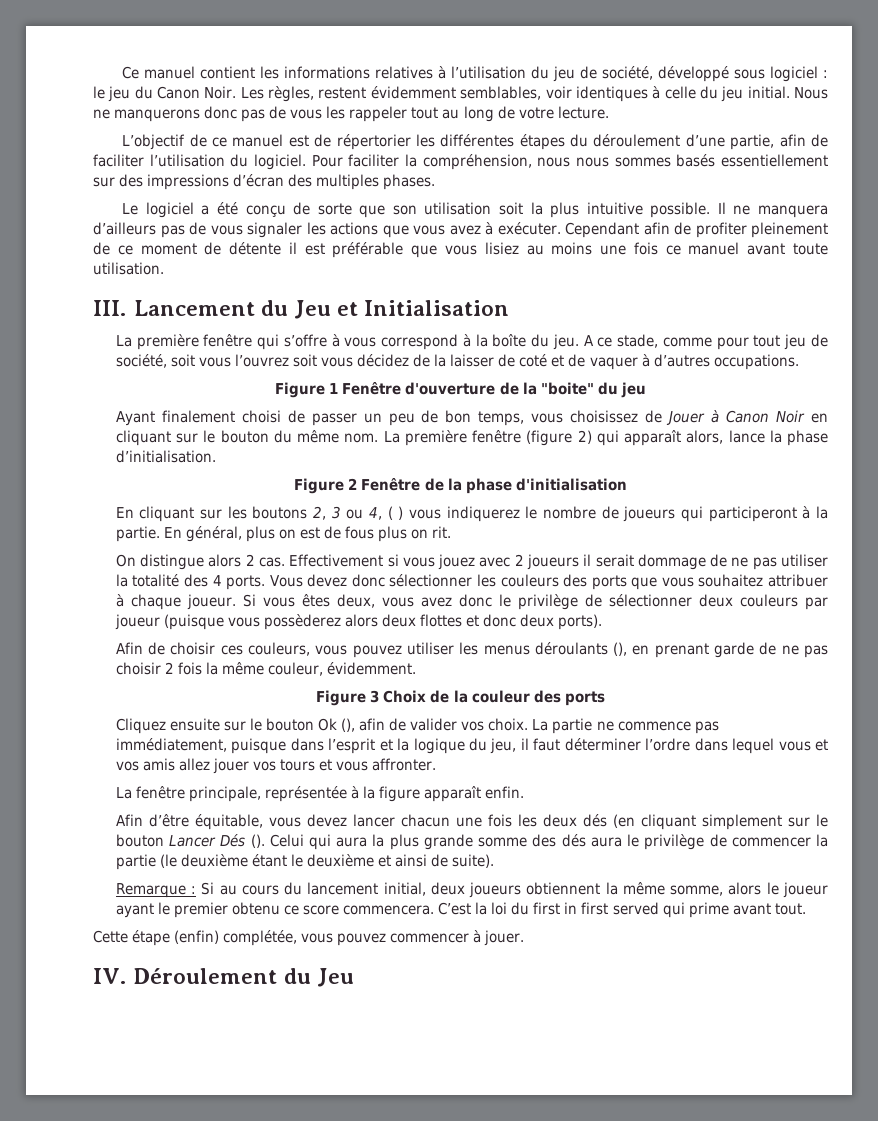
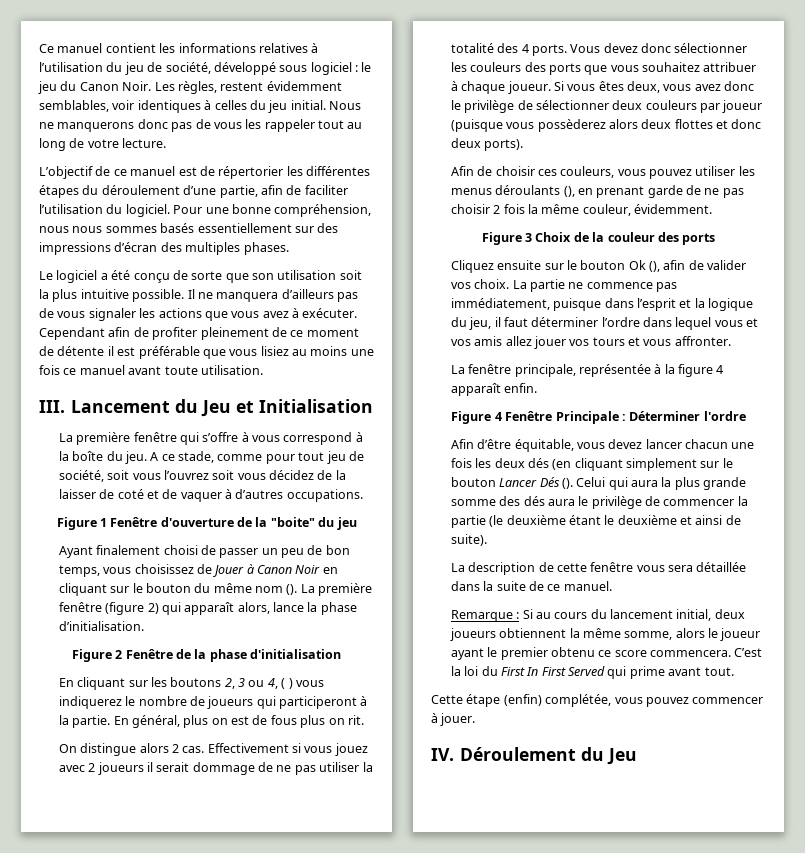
- Les règles, restent évidemment semblables, voir identiques à celle du jeu initial.
+ Les règles, restent évidemment semblables, voir identiques à celles du jeu initial.
- Pour faciliter la compréhension, nous nous sommes basés essentiellement sur des impressions d’écran des multiples phases.
+ Pour une bonne compréhension, nous nous sommes basés essentiellement sur des impressions d’écran des multiples phases.
- Ayant finalement choisi de passer un peu de bon temps, vous choisissez de Jouer à Canon Noir en cliquant sur le bouton du même nom.
+ Ayant finalement choisi de passer un peu de bon temps, vous choisissez de Jouer à Canon Noir en cliquant sur le bouton du même nom ().
- La fenêtre principale, représentée à la figure apparaît enfin.
+ La fenêtre principale, représentée à la figure 4 apparaît enfin.
+ Figure 4 Fenêtre Principale : Déterminer l'ordre
+ La description de cette fenêtre vous sera détaillée dans la suite de ce manuel.
- C’est la loi du first in first served qui prime avant tout.
+ C’est la loi du First In First Served qui prime avant tout.

